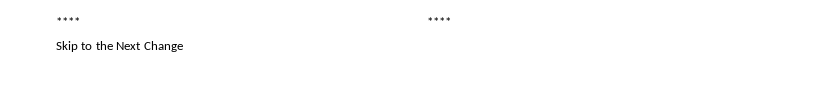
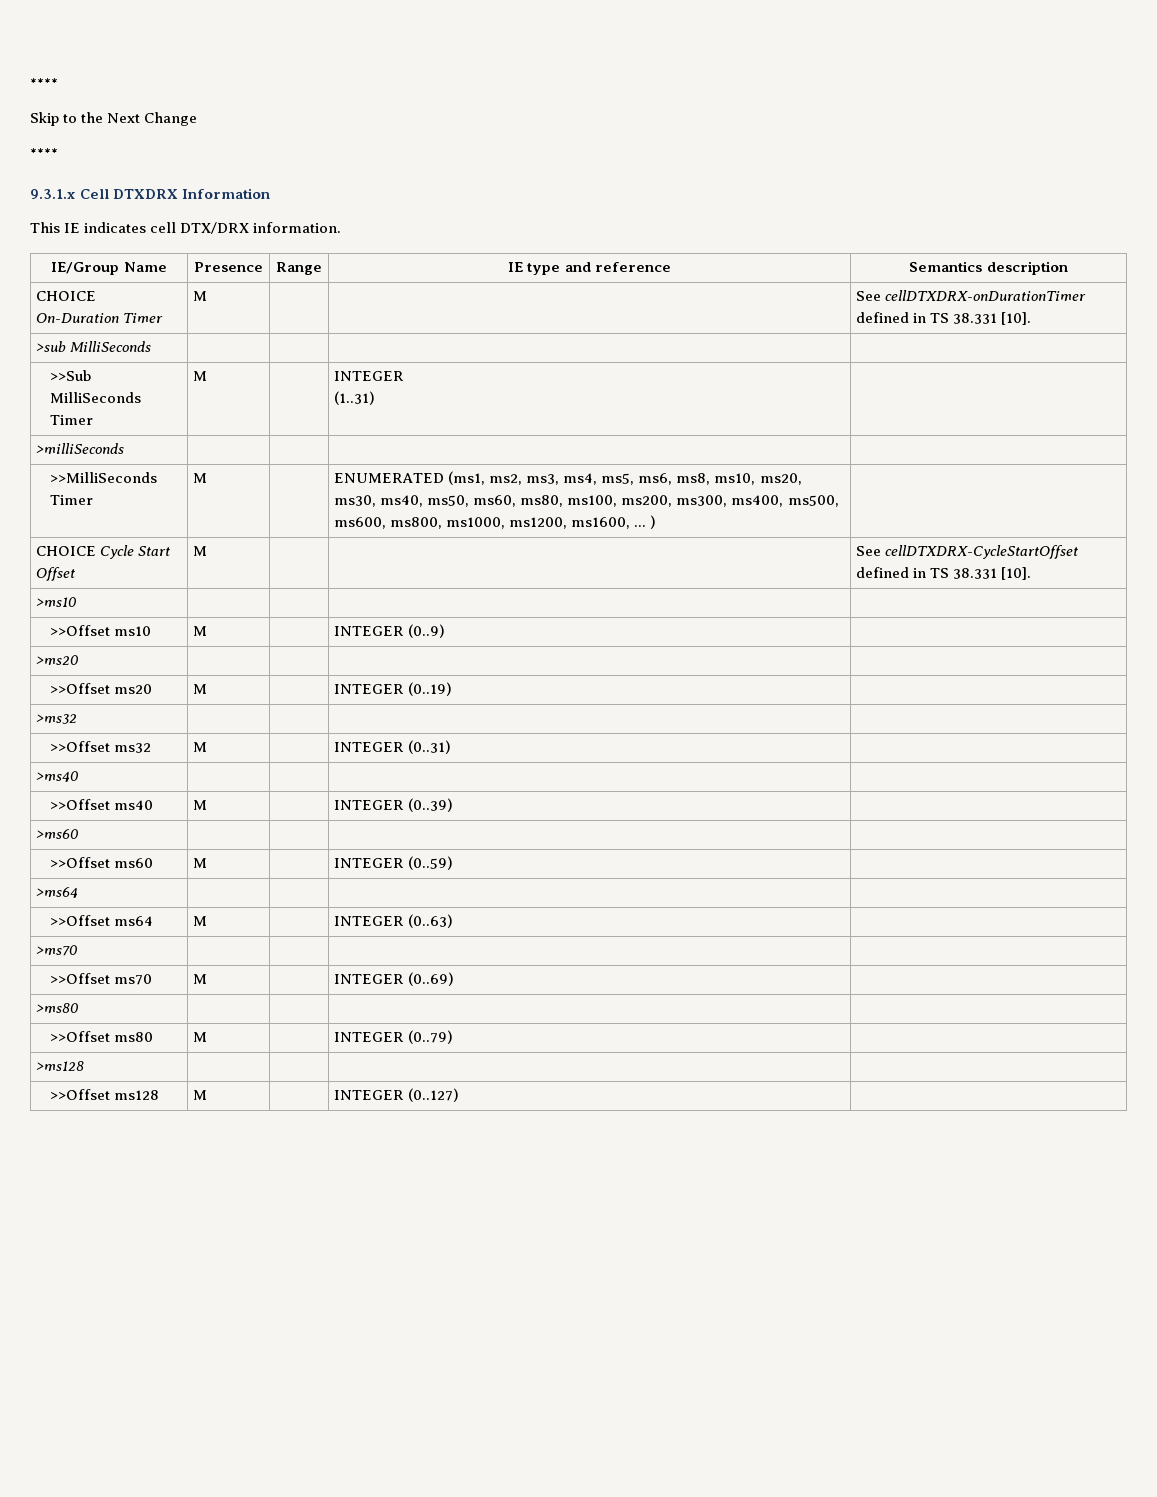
+ 9.3.1.x Cell DTXDRX Information
+ This IE indicates cell DTX/DRX information.
+ IE/Group Name | Presence | Range | IE type and reference | Semantics description
+ CHOICE On-Duration Timer | M | | | See cellDTXDRX-onDurationTimer defined in TS 38.331 [10].
+ >sub MilliSeconds | | | |
+ >>Sub MilliSeconds Timer | M | | INTEGER
+ (1..31) |
+ >milliSeconds | | | |
+ >>MilliSeconds Timer | M | | ENUMERATED (ms1, ms2, ms3, ms4, ms5, ms6, ms8, ms10, ms20, ms30, ms40, ms50, ms60, ms80, ms100, ms200, ms300, ms400, ms500, ms600, ms800, ms1000, ms1200, ms1600, ... ) |
+ CHOICE Cycle Start Offset | M | | | See cellDTXDRX-CycleStartOffset defined in TS 38.331 [10].
+ >ms10 | | | |
+ >>Offset ms10 | M | | INTEGER (0..9) |
+ >ms20 | | | |
+ >>Offset ms20 | M | | INTEGER (0..19) |
+ >ms32 | | | |
+ >>Offset ms32 | M | | INTEGER (0..31) |
+ >ms40 | | | |
+ >>Offset ms40 | M | | INTEGER (0..39) |
+ >ms60 | | | |
+ >>Offset ms60 | M | | INTEGER (0..59) |
+ >ms64 | | | |
+ >>Offset ms64 | M | | INTEGER (0..63) |
+ >ms70 | | | |
+ >>Offset ms70 | M | | INTEGER (0..69) |
+ >ms80 | | | |
+ >>Offset ms80 | M | | INTEGER (0..79) |
+ >ms128 | | | |
+ >>Offset ms128 | M | | INTEGER (0..127) |

